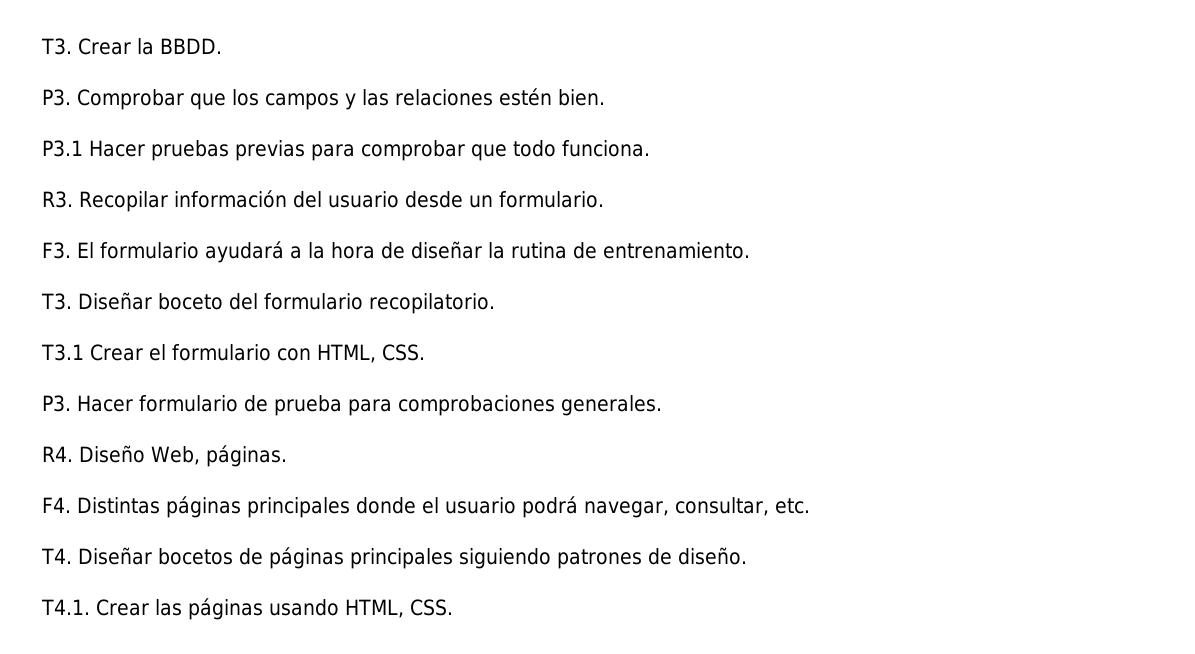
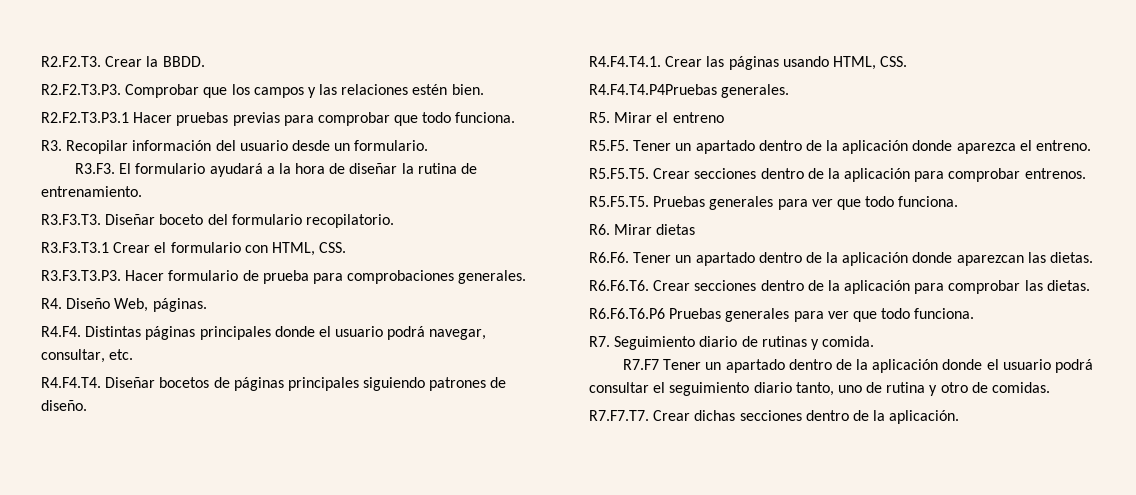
- T3. Crear la BBDD.
+ R2.F2.T3. Crear la BBDD.
- P3. Comprobar que los campos y las relaciones estén bien.
+ R2.F2.T3.P3. Comprobar que los campos y las relaciones estén bien.
- P3.1 Hacer pruebas previas para comprobar que todo funciona.
+ R2.F2.T3.P3.1 Hacer pruebas previas para comprobar que todo funciona.
- F3. El formulario ayudará a la hora de diseñar la rutina de entrenamiento.
+ R3.F3. El formulario ayudará a la hora de diseñar la rutina de entrenamiento.
- T3. Diseñar boceto del formulario recopilatorio.
+ R3.F3.T3. Diseñar boceto del formulario recopilatorio.
- T3.1 Crear el formulario con HTML, CSS.
+ R3.F3.T3.1 Crear el formulario con HTML, CSS.
- P3. Hacer formulario de prueba para comprobaciones generales.
+ R3.F3.T3.P3. Hacer formulario de prueba para comprobaciones generales.
- F4. Distintas páginas principales donde el usuario podrá navegar, consultar, etc.
+ R4.F4. Distintas páginas principales donde el usuario podrá navegar, consultar, etc.
- T4. Diseñar bocetos de páginas principales siguiendo patrones de diseño.
+ R4.F4.T4. Diseñar bocetos de páginas principales siguiendo patrones de diseño.
- T4.1. Crear las páginas usando HTML, CSS.
+ R4.F4.T4.1. Crear las páginas usando HTML, CSS.
+ R4.F4.T4.P4Pruebas generales.
+ R5. Mirar el entreno
+ R5.F5. Tener un apartado dentro de la aplicación donde aparezca el entreno.
+ R5.F5.T5. Crear secciones dentro de la aplicación para comprobar entrenos.
+ R5.F5.T5. Pruebas generales para ver que todo funciona.
+ R6. Mirar dietas
+ R6.F6. Tener un apartado dentro de la aplicación donde aparezcan las dietas.
+ R6.F6.T6. Crear secciones dentro de la aplicación para comprobar las dietas.
+ R6.F6.T6.P6 Pruebas generales para ver que todo funciona.
+ R7. Seguimiento diario de rutinas y comida.
+ R7.F7 Tener un apartado dentro de la aplicación donde el usuario podrá consultar el seguimiento diario tanto, uno de rutina y otro de comidas.
+ R7.F7.T7. Crear dichas secciones dentro de la aplicación.

